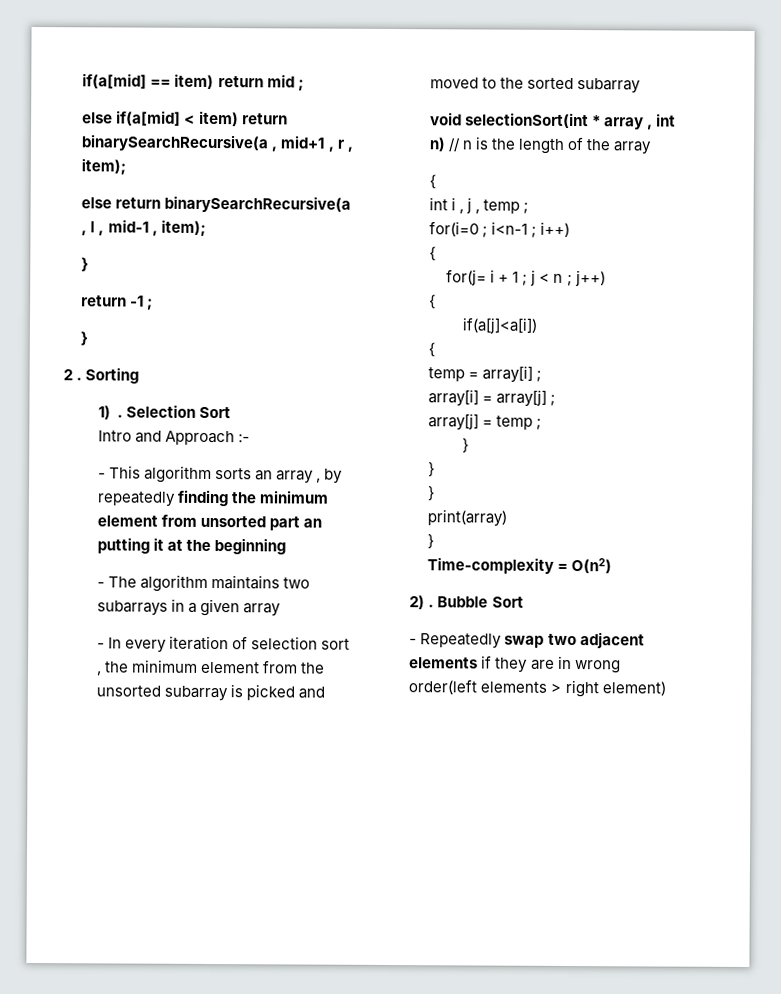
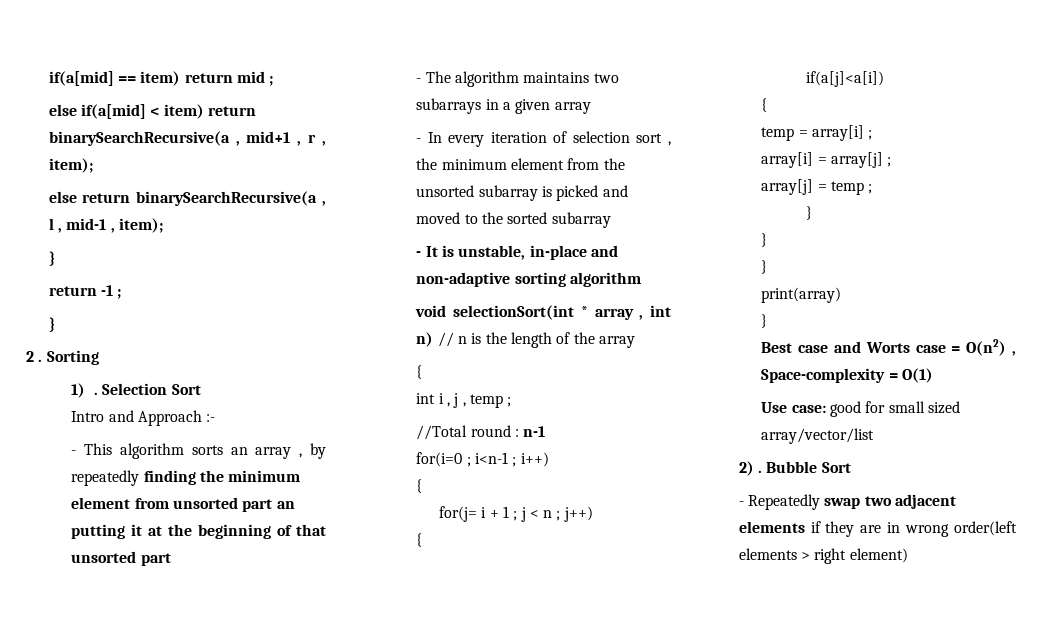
- - This algorithm sorts an array , by repeatedly finding the minimum element from unsorted part an putting it at the beginning
+ - This algorithm sorts an array , by repeatedly finding the minimum element from unsorted part an putting it at the beginning of that unsorted part
+ - It is unstable, in-place and non-adaptive sorting algorithm
+ //Total round : n-1
- Time-complexity = O(n2)
+ Best case and Worts case = O(n2) , Space-complexity = O(1)
+ Use case: good for small sized array/vector/list

